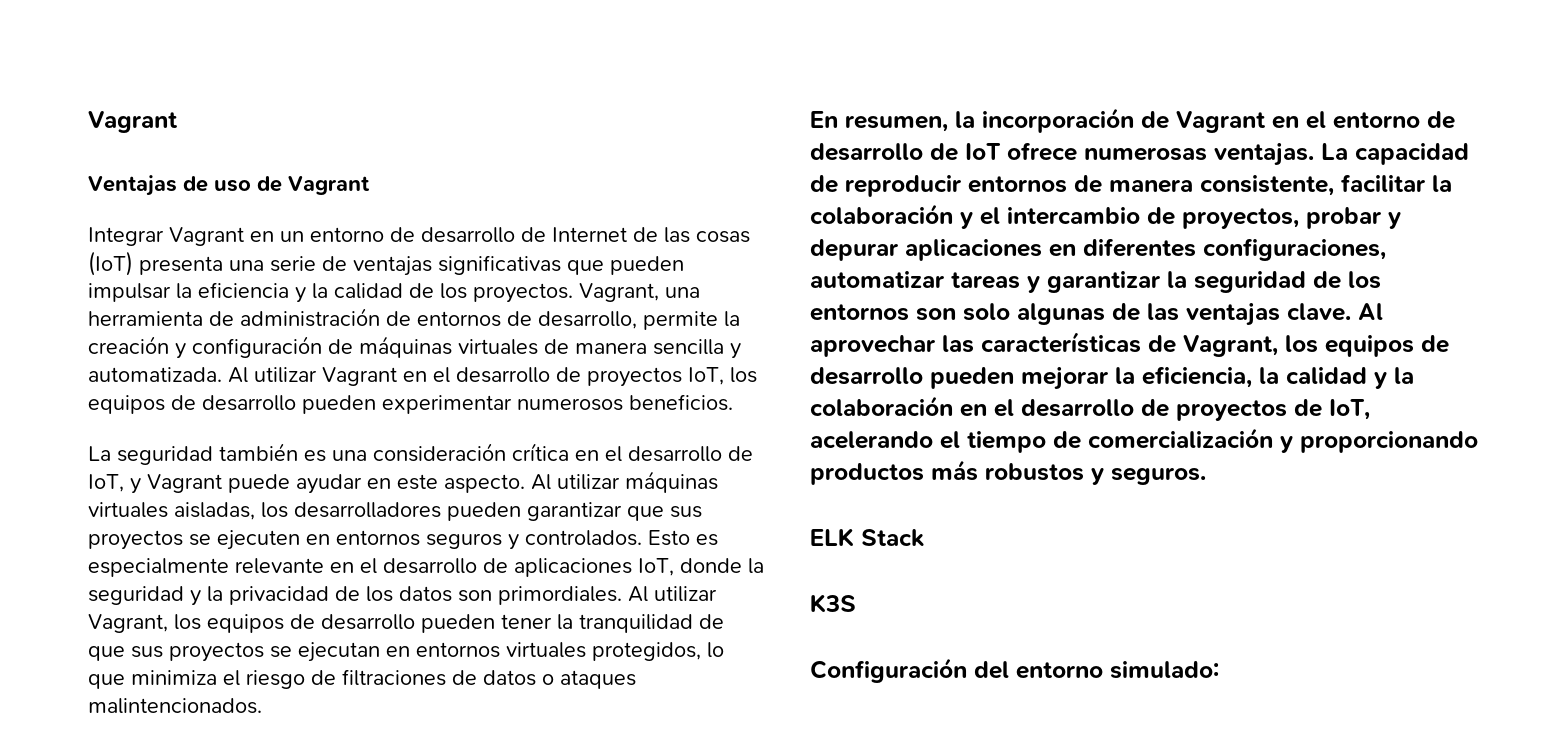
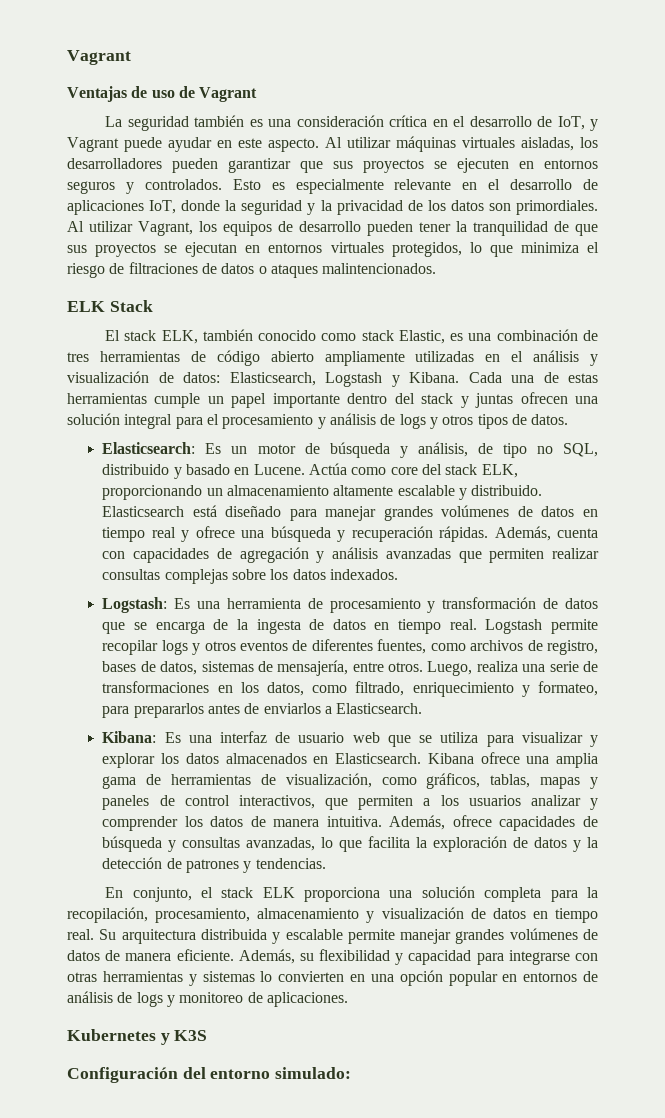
- Integrar Vagrant en un entorno de desarrollo de Internet de las cosas (IoT) presenta una serie de ventajas significativas que pueden impulsar la eficiencia y la calidad de los proyectos. Vagrant, una herramienta de administración de entornos de desarrollo, permite la creación y configuración de máquinas virtuales de manera sencilla y automatizada. Al utilizar Vagrant en el desarrollo de proyectos IoT, los equipos de desarrollo pueden experimentar numerosos beneficios.
- En resumen, la incorporación de Vagrant en el entorno de desarrollo de IoT ofrece numerosas ventajas. La capacidad de reproducir entornos de manera consistente, facilitar la colaboración y el intercambio de proyectos, probar y depurar aplicaciones en diferentes configuraciones, automatizar tareas y garantizar la seguridad de los entornos son solo algunas de las ventajas clave. Al aprovechar las características de Vagrant, los equipos de desarrollo pueden mejorar la eficiencia, la calidad y la colaboración en el desarrollo de proyectos de IoT, acelerando el tiempo de comercialización y proporcionando productos más robustos y seguros.
  ELK Stack
- K3S
+ El stack ELK, también conocido como stack Elastic, es una combinación de tres herramientas de código abierto ampliamente utilizadas en el análisis y visualización de datos: Elasticsearch, Logstash y Kibana. Cada una de estas herramientas cumple un papel importante dentro del stack y juntas ofrecen una solución integral para el procesamiento y análisis de logs y otros tipos de datos.
+ Elasticsearch: Es un motor de búsqueda y análisis, de tipo no SQL, distribuido y basado en Lucene. Actúa como core del stack ELK, proporcionando un almacenamiento altamente escalable y distribuido. Elasticsearch está diseñado para manejar grandes volúmenes de datos en tiempo real y ofrece una búsqueda y recuperación rápidas. Además, cuenta con capacidades de agregación y análisis avanzadas que permiten realizar consultas complejas sobre los datos indexados.
+ Logstash: Es una herramienta de procesamiento y transformación de datos que se encarga de la ingesta de datos en tiempo real. Logstash permite recopilar logs y otros eventos de diferentes fuentes, como archivos de registro, bases de datos, sistemas de mensajería, entre otros. Luego, realiza una serie de transformaciones en los datos, como filtrado, enriquecimiento y formateo, para prepararlos antes de enviarlos a Elasticsearch.
+ Kibana: Es una interfaz de usuario web que se utiliza para visualizar y explorar los datos almacenados en Elasticsearch. Kibana ofrece una amplia gama de herramientas de visualización, como gráficos, tablas, mapas y paneles de control interactivos, que permiten a los usuarios analizar y comprender los datos de manera intuitiva. Además, ofrece capacidades de búsqueda y consultas avanzadas, lo que facilita la exploración de datos y la detección de patrones y tendencias.
+ En conjunto, el stack ELK proporciona una solución completa para la recopilación, procesamiento, almacenamiento y visualización de datos en tiempo real. Su arquitectura distribuida y escalable permite manejar grandes volúmenes de datos de manera eficiente. Además, su flexibilidad y capacidad para integrarse con otras herramientas y sistemas lo convierten en una opción popular en entornos de análisis de logs y monitoreo de aplicaciones.
+ Kubernetes y K3S

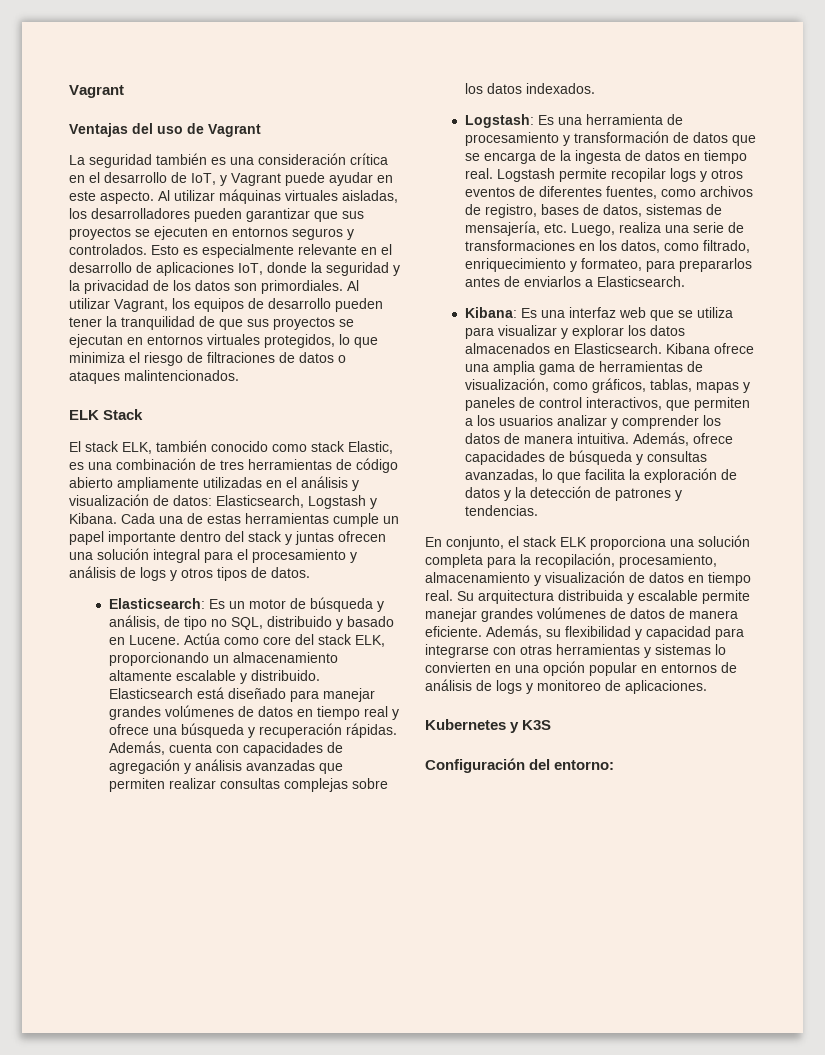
- Ventajas de uso de Vagrant
+ Ventajas del uso de Vagrant
- Logstash permite recopilar logs y otros eventos de diferentes fuentes, como archivos de registro, bases de datos, sistemas de mensajería, entre otros. Luego, realiza una serie de transformaciones en los datos, como filtrado, enriquecimiento y formateo, para prepararlos antes de enviarlos a Elasticsearch.
+ Logstash permite recopilar logs y otros eventos de diferentes fuentes, como archivos de registro, bases de datos, sistemas de mensajería, etc. Luego, realiza una serie de transformaciones en los datos, como filtrado, enriquecimiento y formateo, para prepararlos antes de enviarlos a Elasticsearch.
- Kibana: Es una interfaz de usuario web que se utiliza para visualizar y explorar los datos almacenados en Elasticsearch.
+ Kibana: Es una interfaz web que se utiliza para visualizar y explorar los datos almacenados en Elasticsearch.
- Configuración del entorno simulado:
+ Configuración del entorno:

